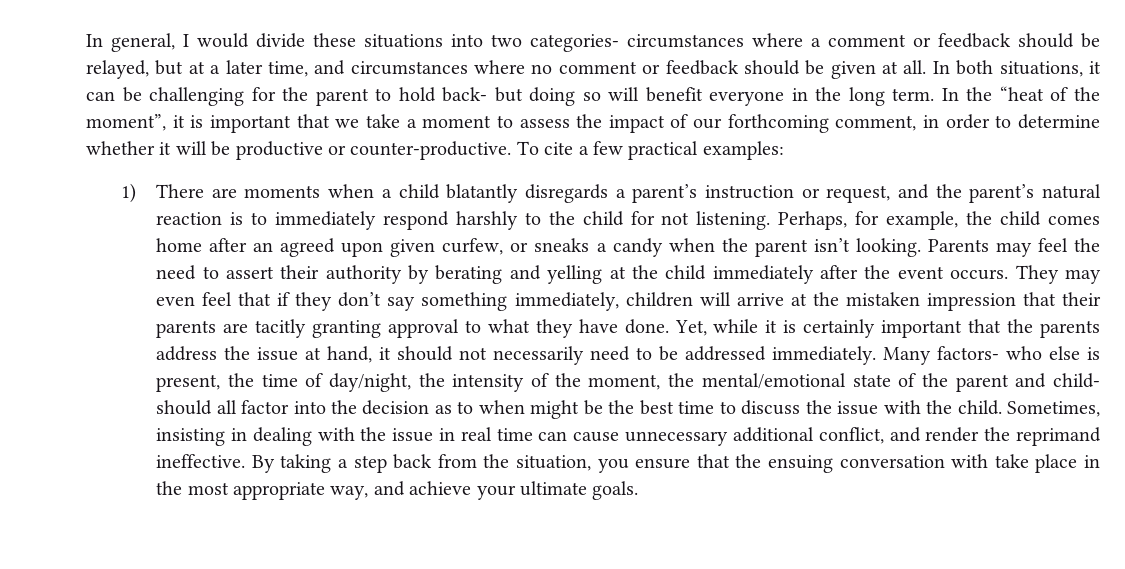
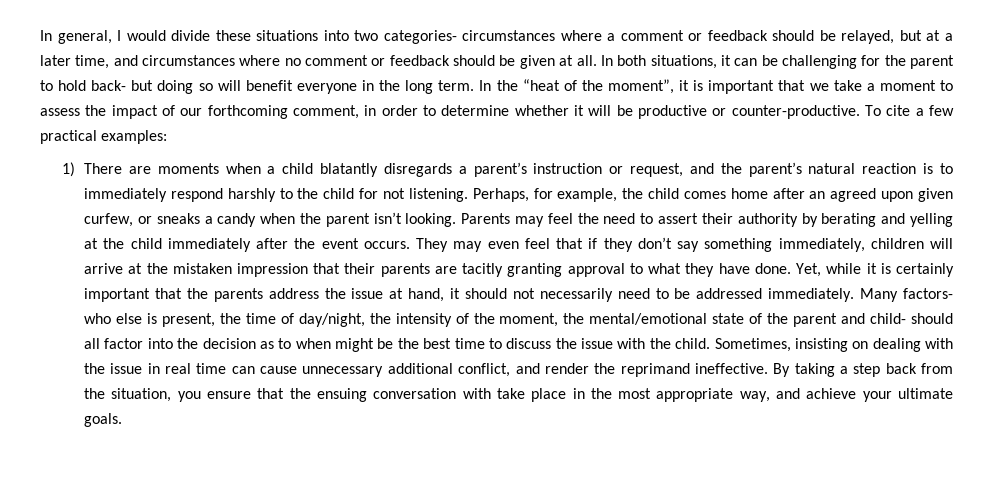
- Sometimes, insisting in dealing with the issue in real time can cause unnecessary additional conflict, and render the reprimand ineffective.
+ Sometimes, insisting on dealing with the issue in real time can cause unnecessary additional conflict, and render the reprimand ineffective.

